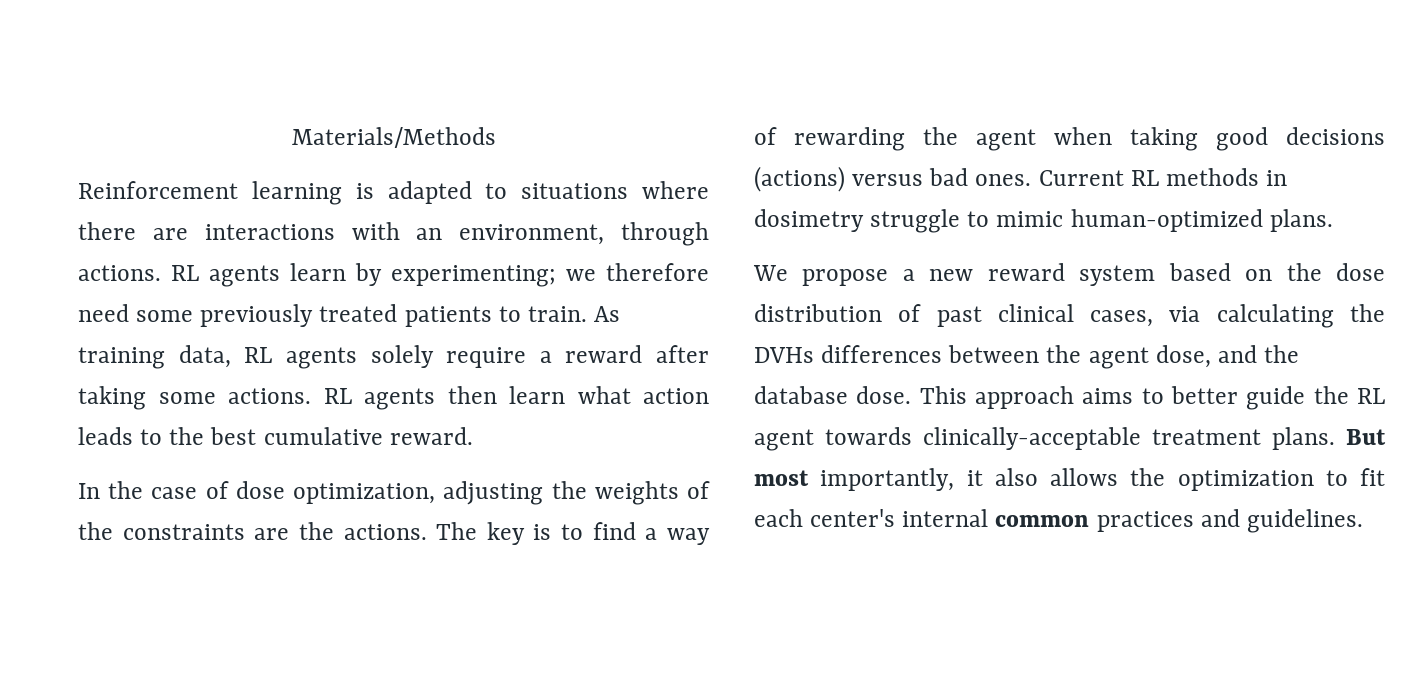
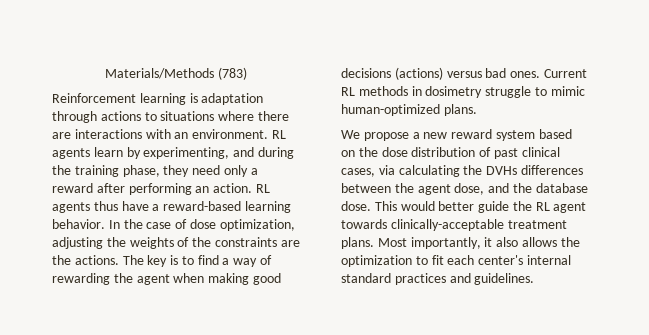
- Materials/Methods
+ Materials/Methods (783)
- Reinforcement learning is adapted to situations where there are interactions with an environment, through actions.
+ Reinforcement learning is adaptation through actions to situations where there are interactions with an environment.
- RL agents learn by experimenting; we therefore need some previously treated patients to train. As training data, RL agents solely require a reward after taking some actions. RL agents then learn what action leads to the best cumulative reward.
- In the case of dose optimization, adjusting the weights of the constraints are the actions.
+ RL agents learn by experimenting, and during the training phase, they need only a reward after performing an action. RL agents thus have a reward-based learning behavior. In the case of dose optimization, adjusting the weights of the constraints are the actions.
- The key is to find a way of rewarding the agent when taking good decisions (actions) versus bad ones.
+ The key is to find a way of rewarding the agent when making good decisions (actions) versus bad ones.
- This approach aims to better guide the RL agent towards clinically-acceptable treatment plans.
+ This would better guide the RL agent towards clinically-acceptable treatment plans.
- But most importantly, it also allows the optimization to fit each center's internal common practices and guidelines.
+ Most importantly, it also allows the optimization to fit each center's internal standard practices and guidelines.

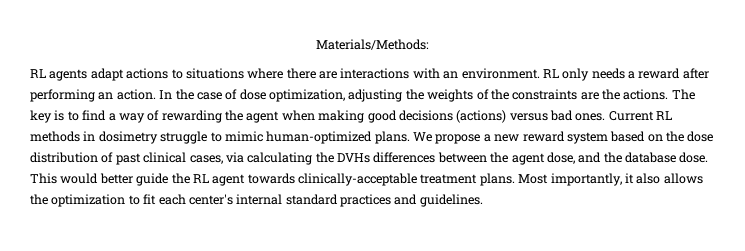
- Materials/Methods (783)
- Reinforcement learning is adaptation through actions to situations where there are interactions with an environment.
+ Materials/Methods:
+ RL agents adapt actions to situations where there are interactions with an environment.
- RL agents learn by experimenting, and during the training phase, they need only a reward after performing an action.
+ RL only needs a reward after performing an action.
- RL agents thus have a reward-based learning behavior.
- Current RL methods in dosimetry struggle to mimic human-optimized plans.
- We propose a new reward system based on the dose distribution of past clinical cases, via calculating the DVHs differences between the agent dose, and the database dose.
+ Current RL methods in dosimetry struggle to mimic human-optimized plans. We propose a new reward system based on the dose distribution of past clinical cases, via calculating the DVHs differences between the agent dose, and the database dose.

